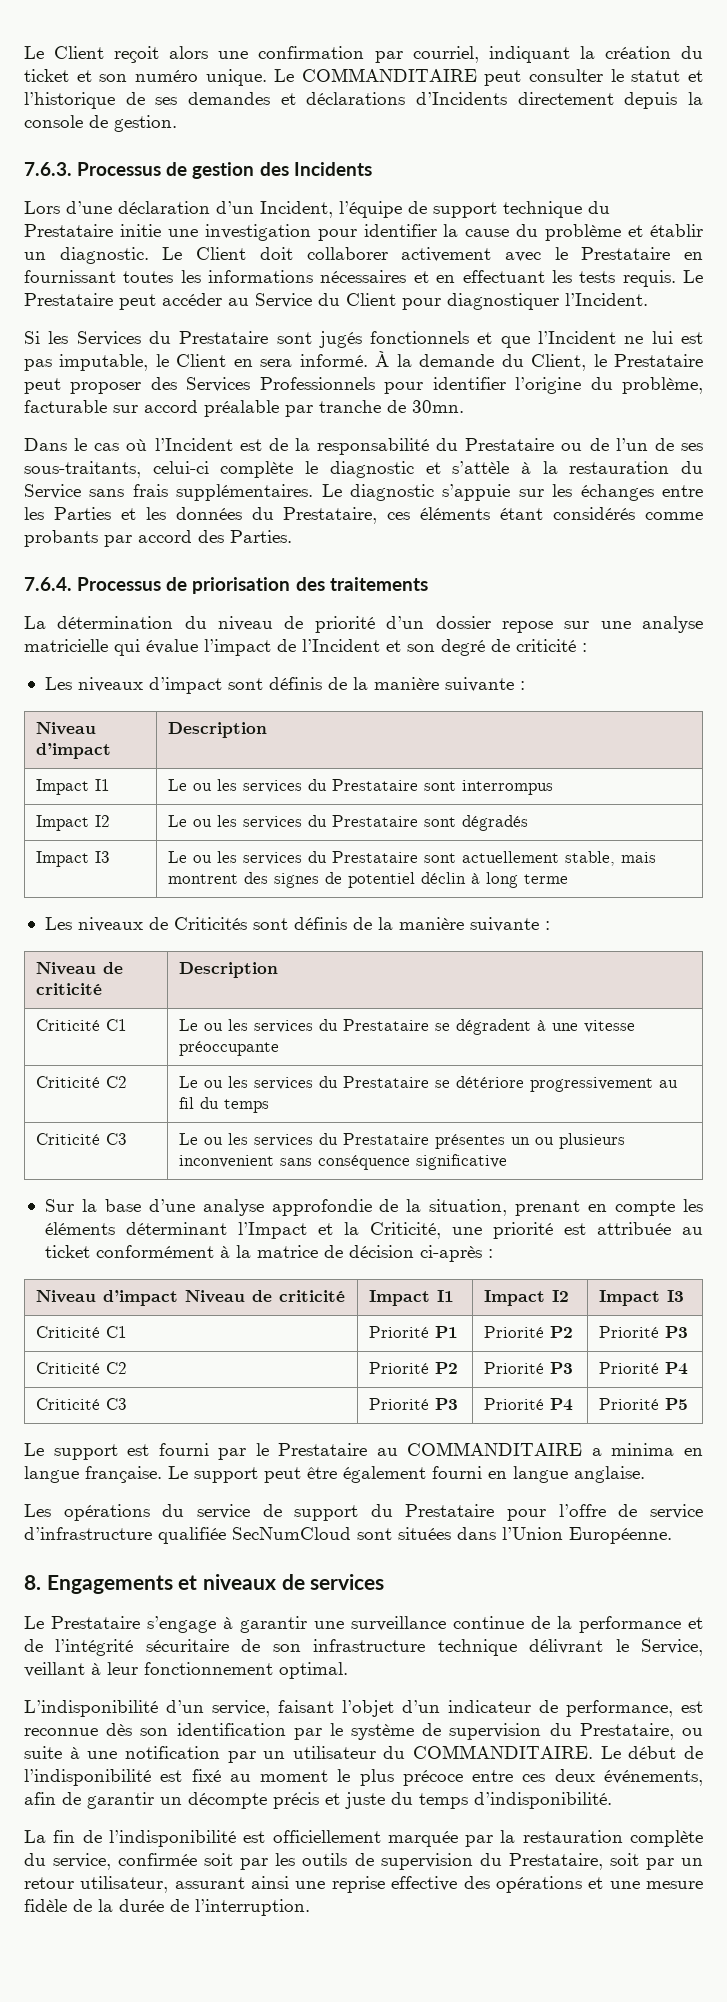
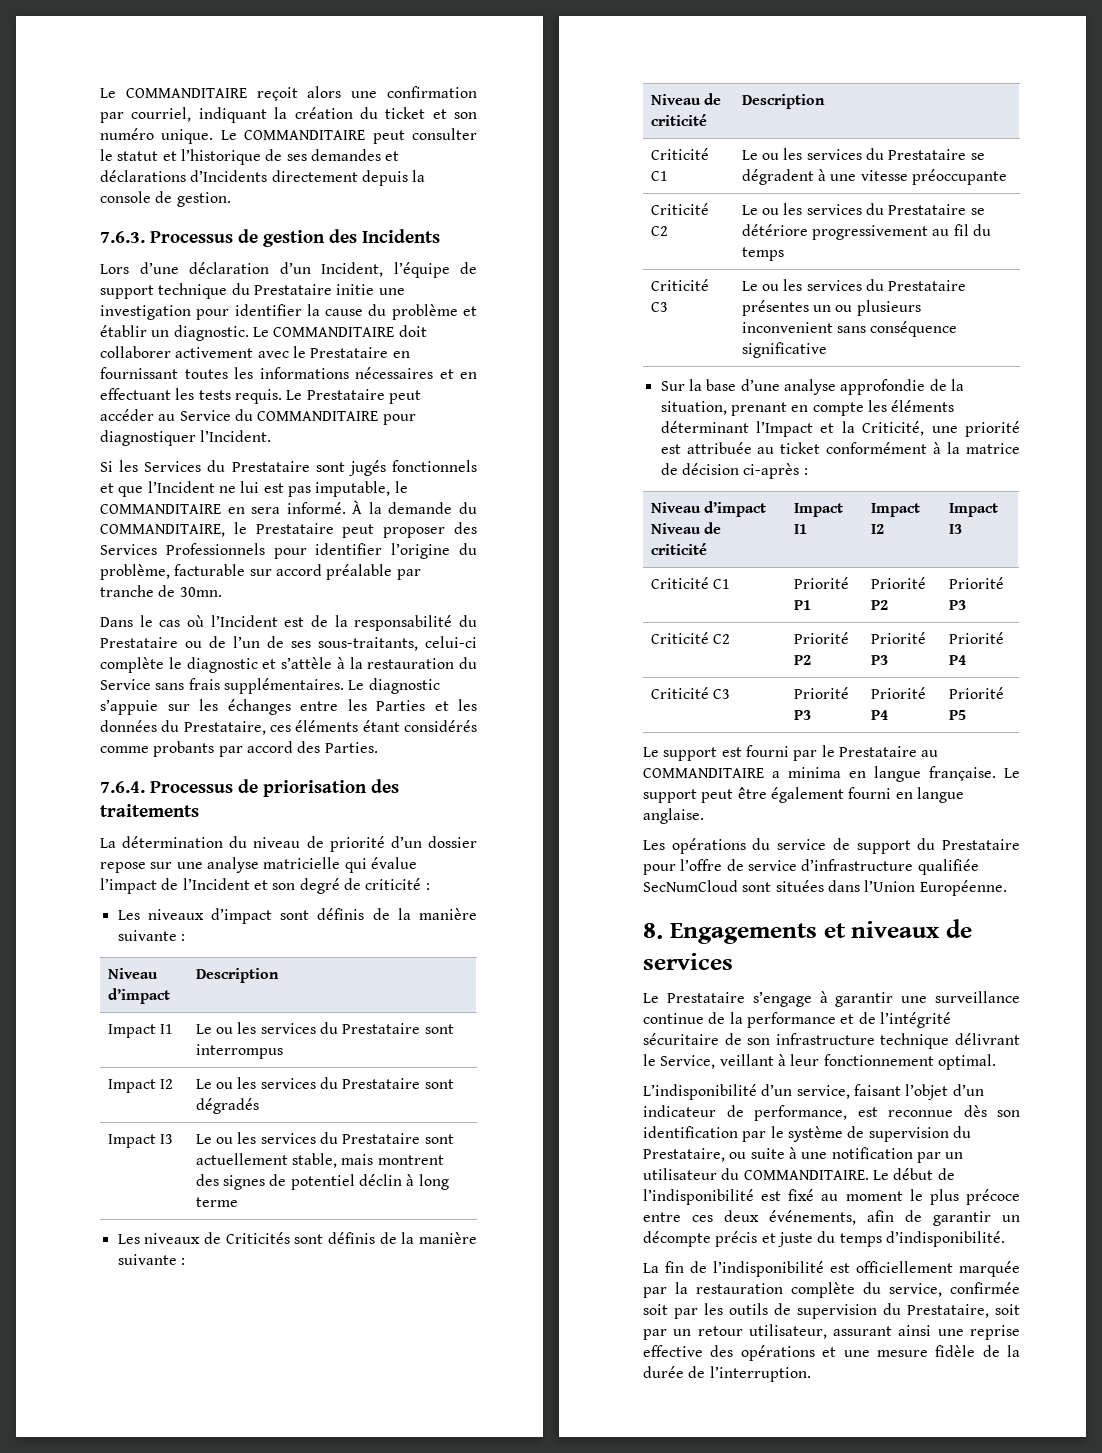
- Le Client reçoit alors une confirmation par courriel, indiquant la création du ticket et son numéro unique.
+ Le COMMANDITAIRE reçoit alors une confirmation par courriel, indiquant la création du ticket et son numéro unique.
- Le Client doit collaborer activement avec le Prestataire en fournissant toutes les informations nécessaires et en effectuant les tests requis.
+ Le COMMANDITAIRE doit collaborer activement avec le Prestataire en fournissant toutes les informations nécessaires et en effectuant les tests requis.
- Le Prestataire peut accéder au Service du Client pour diagnostiquer l’Incident.
+ Le Prestataire peut accéder au Service du COMMANDITAIRE pour diagnostiquer l’Incident.
- Si les Services du Prestataire sont jugés fonctionnels et que l’Incident ne lui est pas imputable, le Client en sera informé.
+ Si les Services du Prestataire sont jugés fonctionnels et que l’Incident ne lui est pas imputable, le COMMANDITAIRE en sera informé.
- À la demande du Client, le Prestataire peut proposer des Services Professionnels pour identifier l’origine du problème, facturable sur accord préalable par tranche de 30mn.
+ À la demande du COMMANDITAIRE, le Prestataire peut proposer des Services Professionnels pour identifier l’origine du problème, facturable sur accord préalable par tranche de 30mn.

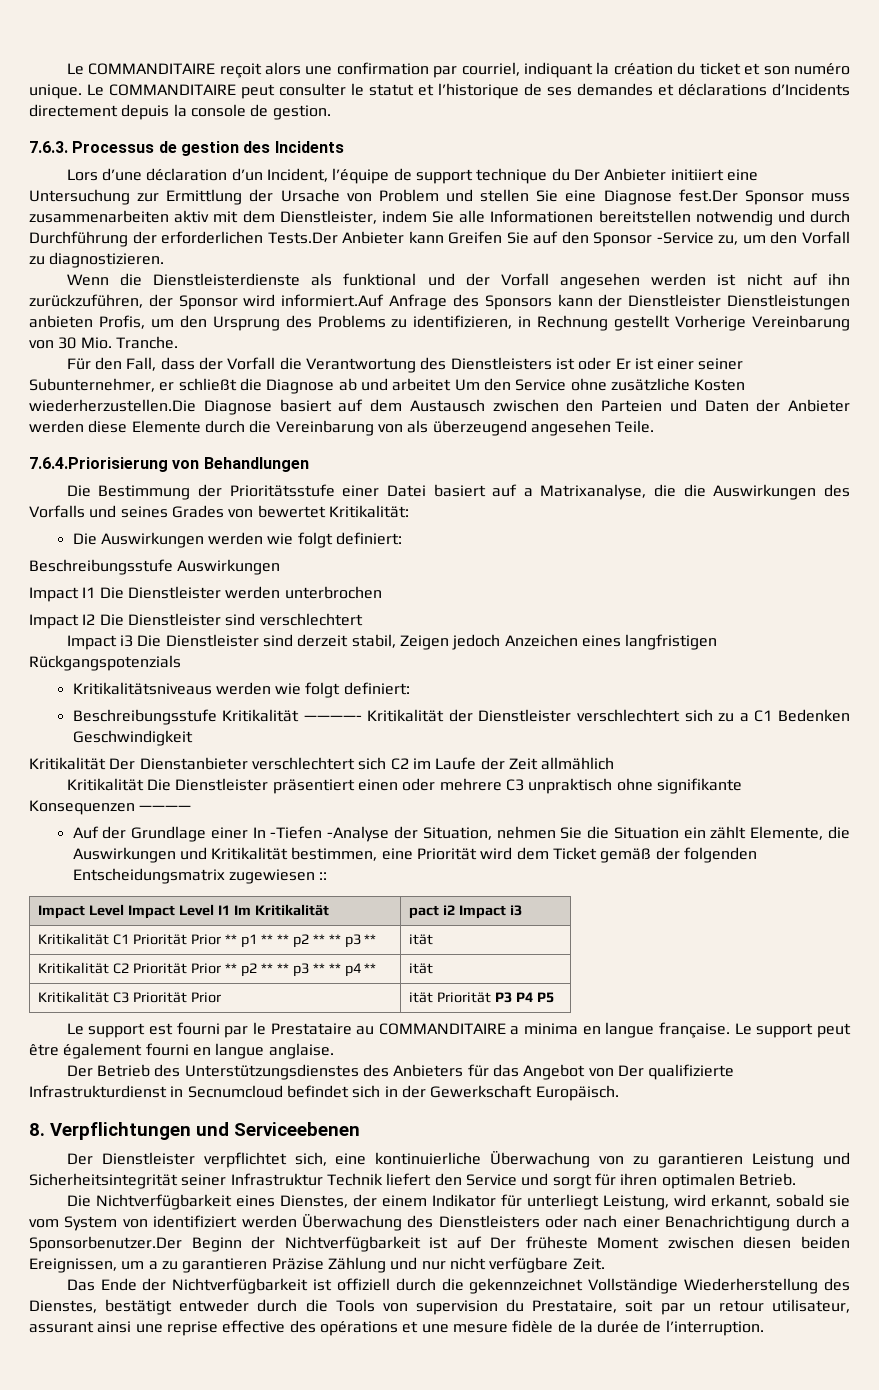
- Lors d’une déclaration d’un Incident, l’équipe de support technique du Prestataire initie une investigation pour identifier la cause du problème et établir un diagnostic. Le COMMANDITAIRE doit collaborer activement avec le Prestataire en fournissant toutes les informations nécessaires et en effectuant les tests requis. Le Prestataire peut accéder au Service du COMMANDITAIRE pour diagnostiquer l’Incident.
- Si les Services du Prestataire sont jugés fonctionnels et que l’Incident ne lui est pas imputable, le COMMANDITAIRE en sera informé. À la demande du COMMANDITAIRE, le Prestataire peut proposer des Services Professionnels pour identifier l’origine du problème, facturable sur accord préalable par tranche de 30mn.
- Dans le cas où l’Incident est de la responsabilité du Prestataire ou de l’un de ses sous-traitants, celui-ci complète le diagnostic et s’attèle à la restauration du Service sans frais supplémentaires. Le diagnostic s’appuie sur les échanges entre les Parties et les données du Prestataire, ces éléments étant considérés comme probants par accord des Parties.
- 7.6.4. Processus de priorisation des traitements
- La détermination du niveau de priorité d’un dossier repose sur une analyse matricielle qui évalue l’impact de l’Incident et son degré de criticité :
- Les niveaux d’impact sont définis de la manière suivante :
- Niveau d’impact | Description
- Impact I1 | Le ou les services du Prestataire sont interrompus
- Impact I2 | Le ou les services du Prestataire sont dégradés
- Impact I3 | Le ou les services du Prestataire sont actuellement stable, mais montrent des signes de potentiel déclin à long terme
- Les niveaux de Criticités sont définis de la manière suivante :
- Niveau de criticité | Description
- Criticité C1 | Le ou les services du Prestataire se dégradent à une vitesse préoccupante
- Criticité C2 | Le ou les services du Prestataire se détériore progressivement au fil du temps
- Criticité C3 | Le ou les services du Prestataire présentes un ou plusieurs inconvenient sans conséquence significative
- Sur la base d’une analyse approfondie de la situation, prenant en compte les éléments déterminant l’Impact et la Criticité, une priorité est attribuée au ticket conformément à la matrice de décision ci-après :
- Niveau d’impact Niveau de criticité | Impact I1 | Impact I2 | Impact I3
- Criticité C1 | Priorité P1 | Priorité P2 | Priorité P3
- Criticité C2 | Priorité P2 | Priorité P3 | Priorité P4
- Criticité C3 | Priorité P3 | Priorité P4 | Priorité P5
+ Lors d’une déclaration d’un Incident, l’équipe de support technique du Der Anbieter initiiert eine Untersuchung zur Ermittlung der Ursache von Problem und stellen Sie eine Diagnose fest.Der Sponsor muss zusammenarbeiten aktiv mit dem Dienstleister, indem Sie alle Informationen bereitstellen notwendig und durch Durchführung der erforderlichen Tests.Der Anbieter kann Greifen Sie auf den Sponsor -Service zu, um den Vorfall zu diagnostizieren.
+ Wenn die Dienstleisterdienste als funktional und der Vorfall angesehen werden ist nicht auf ihn zurückzuführen, der Sponsor wird informiert.Auf Anfrage des Sponsors kann der Dienstleister Dienstleistungen anbieten Profis, um den Ursprung des Problems zu identifizieren, in Rechnung gestellt Vorherige Vereinbarung von 30 Mio. Tranche.
+ Für den Fall, dass der Vorfall die Verantwortung des Dienstleisters ist oder Er ist einer seiner Subunternehmer, er schließt die Diagnose ab und arbeitet Um den Service ohne zusätzliche Kosten wiederherzustellen.Die Diagnose basiert auf dem Austausch zwischen den Parteien und Daten der Anbieter werden diese Elemente durch die Vereinbarung von als überzeugend angesehen Teile.
+ 7.6.4.Priorisierung von Behandlungen
+ Die Bestimmung der Prioritätsstufe einer Datei basiert auf a Matrixanalyse, die die Auswirkungen des Vorfalls und seines Grades von bewertet Kritikalität:
+ Die Auswirkungen werden wie folgt definiert:
+ Beschreibungsstufe Auswirkungen
+ Impact I1 Die Dienstleister werden unterbrochen
+ Impact I2 Die Dienstleister sind verschlechtert
+ Impact i3 Die Dienstleister sind derzeit stabil, Zeigen jedoch Anzeichen eines langfristigen Rückgangspotenzials
+ Kritikalitätsniveaus werden wie folgt definiert:
+ Beschreibungsstufe Kritikalität ————- Kritikalität der Dienstleister verschlechtert sich zu a C1 Bedenken Geschwindigkeit
+ Kritikalität Der Dienstanbieter verschlechtert sich C2 im Laufe der Zeit allmählich
+ Kritikalität Die Dienstleister präsentiert einen oder mehrere C3 unpraktisch ohne signifikante Konsequenzen ————
+ Auf der Grundlage einer In -Tiefen -Analyse der Situation, nehmen Sie die Situation ein zählt Elemente, die Auswirkungen und Kritikalität bestimmen, eine Priorität wird dem Ticket gemäß der folgenden Entscheidungsmatrix zugewiesen ::
+ Impact Level Impact Level I1 Im Kritikalität | pact i2 Impact i3
+ Kritikalität C1 Priorität Prior ** p1 ** ** p2 ** ** p3 ** | ität
+ Kritikalität C2 Priorität Prior ** p2 ** ** p3 ** ** p4 ** | ität
+ Kritikalität C3 Priorität Prior | ität Priorität P3 P4 P5
- Les opérations du service de support du Prestataire pour l’offre de service d’infrastructure qualifiée SecNumCloud sont situées dans l’Union Européenne.
- 8. Engagements et niveaux de services
- Le Prestataire s’engage à garantir une surveillance continue de la performance et de l’intégrité sécuritaire de son infrastructure technique délivrant le Service, veillant à leur fonctionnement optimal.
- L’indisponibilité d’un service, faisant l’objet d’un indicateur de performance, est reconnue dès son identification par le système de supervision du Prestataire, ou suite à une notification par un utilisateur du COMMANDITAIRE. Le début de l’indisponibilité est fixé au moment le plus précoce entre ces deux événements, afin de garantir un décompte précis et juste du temps d’indisponibilité.
- La fin de l’indisponibilité est officiellement marquée par la restauration complète du service, confirmée soit par les outils de supervision du Prestataire, soit par un retour utilisateur, assurant ainsi une reprise effective des opérations et une mesure fidèle de la durée de l’interruption.
+ Der Betrieb des Unterstützungsdienstes des Anbieters für das Angebot von Der qualifizierte Infrastrukturdienst in Secnumcloud befindet sich in der Gewerkschaft Europäisch.
+ 8. Verpflichtungen und Serviceebenen
+ Der Dienstleister verpflichtet sich, eine kontinuierliche Überwachung von zu garantieren Leistung und Sicherheitsintegrität seiner Infrastruktur Technik liefert den Service und sorgt für ihren optimalen Betrieb.
+ Die Nichtverfügbarkeit eines Dienstes, der einem Indikator für unterliegt Leistung, wird erkannt, sobald sie vom System von identifiziert werden Überwachung des Dienstleisters oder nach einer Benachrichtigung durch a Sponsorbenutzer.Der Beginn der Nichtverfügbarkeit ist auf Der früheste Moment zwischen diesen beiden Ereignissen, um a zu garantieren Präzise Zählung und nur nicht verfügbare Zeit.
+ Das Ende der Nichtverfügbarkeit ist offiziell durch die gekennzeichnet Vollständige Wiederherstellung des Dienstes, bestätigt entweder durch die Tools von supervision du Prestataire, soit par un retour utilisateur, assurant ainsi une reprise effective des opérations et une mesure fidèle de la durée de l’interruption.

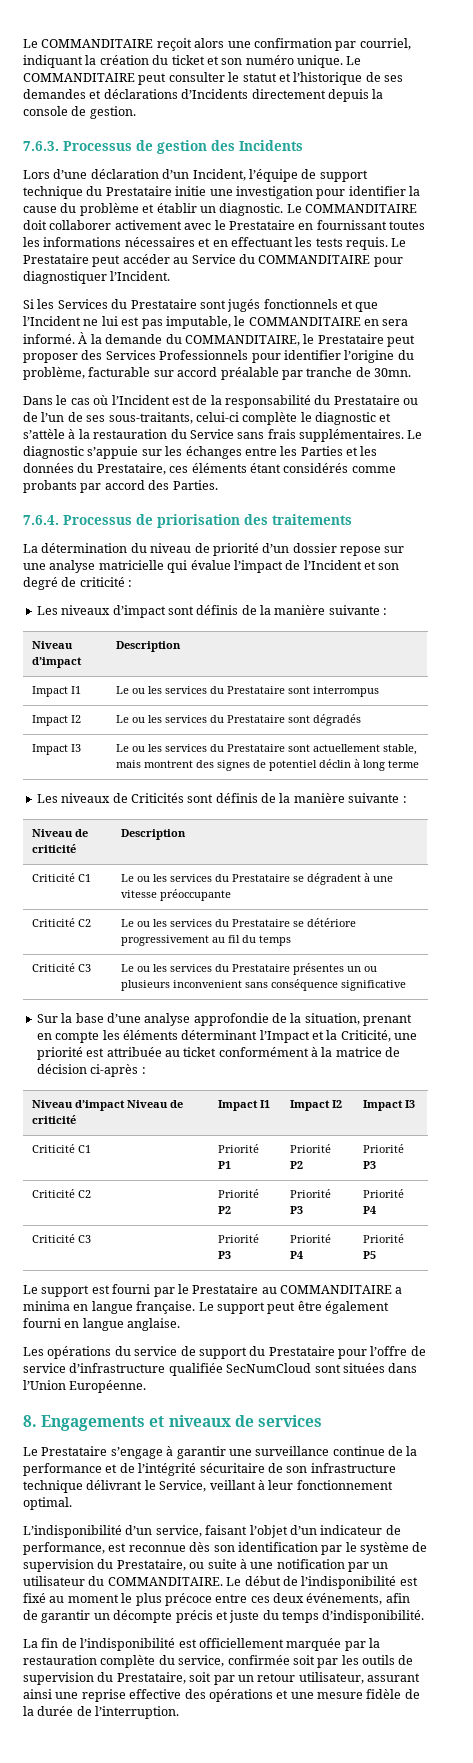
- Lors d’une déclaration d’un Incident, l’équipe de support technique du Der Anbieter initiiert eine Untersuchung zur Ermittlung der Ursache von Problem und stellen Sie eine Diagnose fest.Der Sponsor muss zusammenarbeiten aktiv mit dem Dienstleister, indem Sie alle Informationen bereitstellen notwendig und durch Durchführung der erforderlichen Tests.Der Anbieter kann Greifen Sie auf den Sponsor -Service zu, um den Vorfall zu diagnostizieren.
- Wenn die Dienstleisterdienste als funktional und der Vorfall angesehen werden ist nicht auf ihn zurückzuführen, der Sponsor wird informiert.Auf Anfrage des Sponsors kann der Dienstleister Dienstleistungen anbieten Profis, um den Ursprung des Problems zu identifizieren, in Rechnung gestellt Vorherige Vereinbarung von 30 Mio. Tranche.
- Für den Fall, dass der Vorfall die Verantwortung des Dienstleisters ist oder Er ist einer seiner Subunternehmer, er schließt die Diagnose ab und arbeitet Um den Service ohne zusätzliche Kosten wiederherzustellen.Die Diagnose basiert auf dem Austausch zwischen den Parteien und Daten der Anbieter werden diese Elemente durch die Vereinbarung von als überzeugend angesehen Teile.
- 7.6.4.Priorisierung von Behandlungen
- Die Bestimmung der Prioritätsstufe einer Datei basiert auf a Matrixanalyse, die die Auswirkungen des Vorfalls und seines Grades von bewertet Kritikalität:
- Die Auswirkungen werden wie folgt definiert:
- Beschreibungsstufe Auswirkungen
- Impact I1 Die Dienstleister werden unterbrochen
- Impact I2 Die Dienstleister sind verschlechtert
- Impact i3 Die Dienstleister sind derzeit stabil, Zeigen jedoch Anzeichen eines langfristigen Rückgangspotenzials
- Kritikalitätsniveaus werden wie folgt definiert:
- Beschreibungsstufe Kritikalität ————- Kritikalität der Dienstleister verschlechtert sich zu a C1 Bedenken Geschwindigkeit
- Kritikalität Der Dienstanbieter verschlechtert sich C2 im Laufe der Zeit allmählich
- Kritikalität Die Dienstleister präsentiert einen oder mehrere C3 unpraktisch ohne signifikante Konsequenzen ————
- Auf der Grundlage einer In -Tiefen -Analyse der Situation, nehmen Sie die Situation ein zählt Elemente, die Auswirkungen und Kritikalität bestimmen, eine Priorität wird dem Ticket gemäß der folgenden Entscheidungsmatrix zugewiesen ::
- Impact Level Impact Level I1 Im Kritikalität | pact i2 Impact i3
- Kritikalität C1 Priorität Prior ** p1 ** ** p2 ** ** p3 ** | ität
- Kritikalität C2 Priorität Prior ** p2 ** ** p3 ** ** p4 ** | ität
- Kritikalität C3 Priorität Prior | ität Priorität P3 P4 P5
+ Lors d’une déclaration d’un Incident, l’équipe de support technique du Prestataire initie une investigation pour identifier la cause du problème et établir un diagnostic. Le COMMANDITAIRE doit collaborer activement avec le Prestataire en fournissant toutes les informations nécessaires et en effectuant les tests requis. Le Prestataire peut accéder au Service du COMMANDITAIRE pour diagnostiquer l’Incident.
+ Si les Services du Prestataire sont jugés fonctionnels et que l’Incident ne lui est pas imputable, le COMMANDITAIRE en sera informé. À la demande du COMMANDITAIRE, le Prestataire peut proposer des Services Professionnels pour identifier l’origine du problème, facturable sur accord préalable par tranche de 30mn.
+ Dans le cas où l’Incident est de la responsabilité du Prestataire ou de l’un de ses sous-traitants, celui-ci complète le diagnostic et s’attèle à la restauration du Service sans frais supplémentaires. Le diagnostic s’appuie sur les échanges entre les Parties et les données du Prestataire, ces éléments étant considérés comme probants par accord des Parties.
+ 7.6.4. Processus de priorisation des traitements
+ La détermination du niveau de priorité d’un dossier repose sur une analyse matricielle qui évalue l’impact de l’Incident et son degré de criticité :
+ Les niveaux d’impact sont définis de la manière suivante :
+ Niveau d’impact | Description
+ Impact I1 | Le ou les services du Prestataire sont interrompus
+ Impact I2 | Le ou les services du Prestataire sont dégradés
+ Impact I3 | Le ou les services du Prestataire sont actuellement stable, mais montrent des signes de potentiel déclin à long terme
+ Les niveaux de Criticités sont définis de la manière suivante :
+ Niveau de criticité | Description
+ Criticité C1 | Le ou les services du Prestataire se dégradent à une vitesse préoccupante
+ Criticité C2 | Le ou les services du Prestataire se détériore progressivement au fil du temps
+ Criticité C3 | Le ou les services du Prestataire présentes un ou plusieurs inconvenient sans conséquence significative
+ Sur la base d’une analyse approfondie de la situation, prenant en compte les éléments déterminant l’Impact et la Criticité, une priorité est attribuée au ticket conformément à la matrice de décision ci-après :
+ Niveau d’impact Niveau de criticité | Impact I1 | Impact I2 | Impact I3
+ Criticité C1 | Priorité P1 | Priorité P2 | Priorité P3
+ Criticité C2 | Priorité P2 | Priorité P3 | Priorité P4
+ Criticité C3 | Priorité P3 | Priorité P4 | Priorité P5
- Der Betrieb des Unterstützungsdienstes des Anbieters für das Angebot von Der qualifizierte Infrastrukturdienst in Secnumcloud befindet sich in der Gewerkschaft Europäisch.
- 8. Verpflichtungen und Serviceebenen
- Der Dienstleister verpflichtet sich, eine kontinuierliche Überwachung von zu garantieren Leistung und Sicherheitsintegrität seiner Infrastruktur Technik liefert den Service und sorgt für ihren optimalen Betrieb.
- Die Nichtverfügbarkeit eines Dienstes, der einem Indikator für unterliegt Leistung, wird erkannt, sobald sie vom System von identifiziert werden Überwachung des Dienstleisters oder nach einer Benachrichtigung durch a Sponsorbenutzer.Der Beginn der Nichtverfügbarkeit ist auf Der früheste Moment zwischen diesen beiden Ereignissen, um a zu garantieren Präzise Zählung und nur nicht verfügbare Zeit.
- Das Ende der Nichtverfügbarkeit ist offiziell durch die gekennzeichnet Vollständige Wiederherstellung des Dienstes, bestätigt entweder durch die Tools von supervision du Prestataire, soit par un retour utilisateur, assurant ainsi une reprise effective des opérations et une mesure fidèle de la durée de l’interruption.
+ Les opérations du service de support du Prestataire pour l’offre de service d’infrastructure qualifiée SecNumCloud sont situées dans l’Union Européenne.
+ 8. Engagements et niveaux de services
+ Le Prestataire s’engage à garantir une surveillance continue de la performance et de l’intégrité sécuritaire de son infrastructure technique délivrant le Service, veillant à leur fonctionnement optimal.
+ L’indisponibilité d’un service, faisant l’objet d’un indicateur de performance, est reconnue dès son identification par le système de supervision du Prestataire, ou suite à une notification par un utilisateur du COMMANDITAIRE. Le début de l’indisponibilité est fixé au moment le plus précoce entre ces deux événements, afin de garantir un décompte précis et juste du temps d’indisponibilité.
+ La fin de l’indisponibilité est officiellement marquée par la restauration complète du service, confirmée soit par les outils de supervision du Prestataire, soit par un retour utilisateur, assurant ainsi une reprise effective des opérations et une mesure fidèle de la durée de l’interruption.

